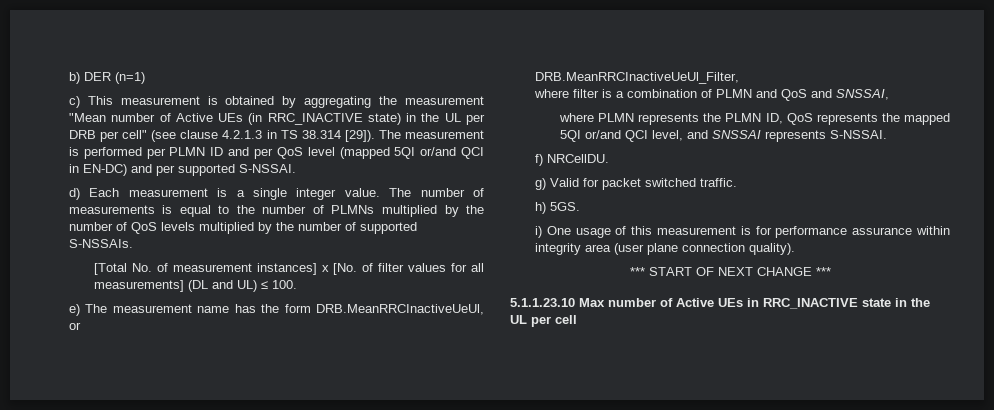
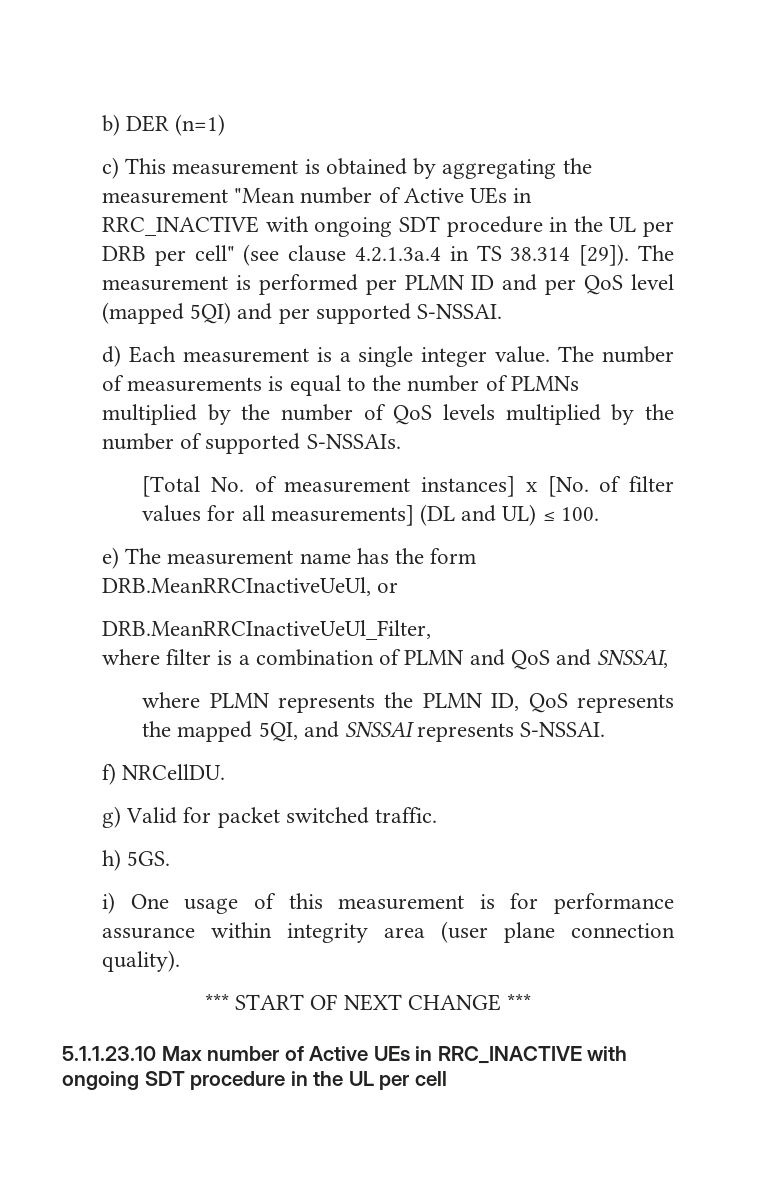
- c) This measurement is obtained by aggregating the measurement "Mean number of Active UEs (in RRC_INACTIVE state) in the UL per DRB per cell" (see clause 4.2.1.3 in TS 38.314 [29]).
+ c) This measurement is obtained by aggregating the measurement "Mean number of Active UEs in RRC_INACTIVE with ongoing SDT procedure in the UL per DRB per cell" (see clause 4.2.1.3a.4 in TS 38.314 [29]).
- The measurement is performed per PLMN ID and per QoS level (mapped 5QI or/and QCI in EN-DC) and per supported S-NSSAI.
+ The measurement is performed per PLMN ID and per QoS level (mapped 5QI) and per supported S-NSSAI.
- where PLMN represents the PLMN ID, QoS represents the mapped 5QI or/and QCI level, and SNSSAI represents S-NSSAI.
+ where PLMN represents the PLMN ID, QoS represents the mapped 5QI, and SNSSAI represents S-NSSAI.
- 5.1.1.23.10 Max number of Active UEs in RRC_INACTIVE state in the UL per cell
+ 5.1.1.23.10 Max number of Active UEs in RRC_INACTIVE with ongoing SDT procedure in the UL per cell

